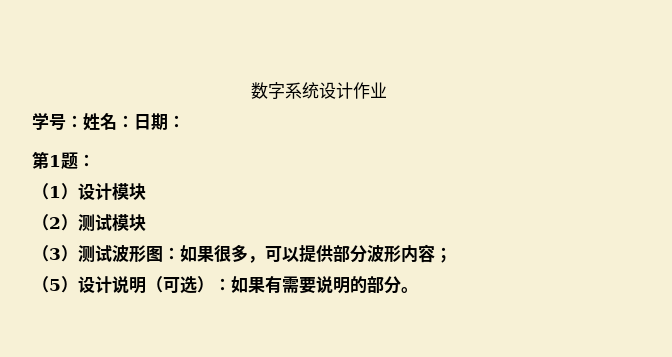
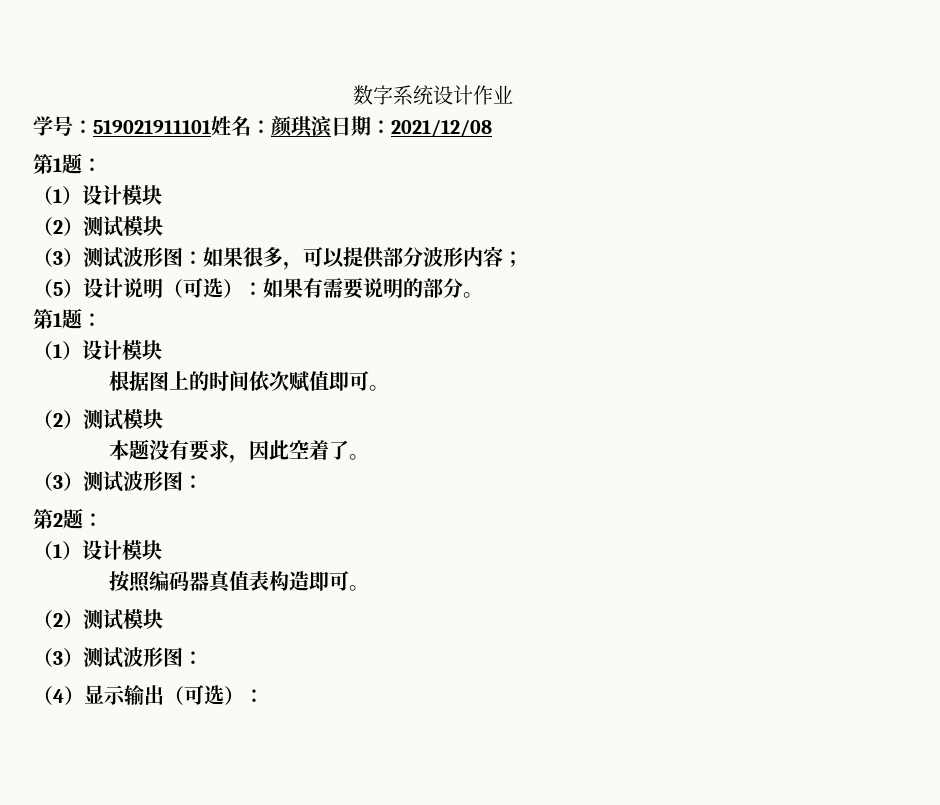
- 学号：姓名：日期：
+ 学号：519021911101姓名：颜琪滨日期：2021/12/08
  （5）设计说明（可选）：如果有需要说明的部分。
+ 第1题：
+ （1）设计模块
+ 根据图上的时间依次赋值即可。
+ （2）测试模块
+ 本题没有要求，因此空着了。
+ （3）测试波形图：
+ 第2题：
+ （1）设计模块
+ 按照编码器真值表构造即可。
+ （2）测试模块
+ （3）测试波形图：
+ （4）显示输出（可选）：

